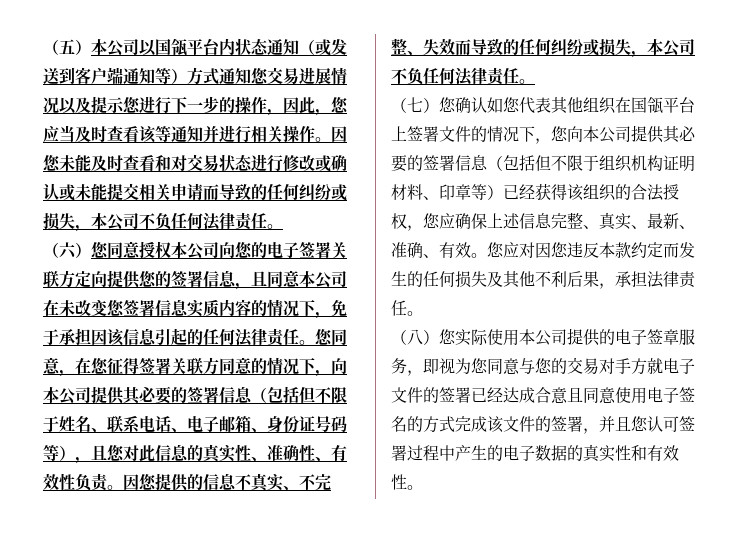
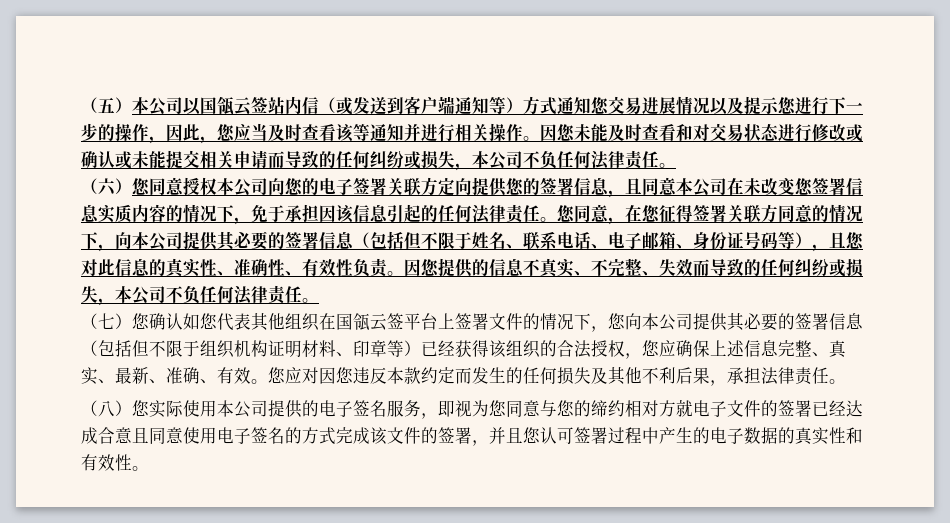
- （五）本公司以国瓴平台内状态通知（或发送到客户端通知等）方式通知您交易进展情况以及提示您进行下一步的操作，因此，您应当及时查看该等通知并进行相关操作。
+ （五）本公司以国瓴云签站内信（或发送到客户端通知等）方式通知您交易进展情况以及提示您进行下一步的操作，因此，您应当及时查看该等通知并进行相关操作。
- （七）您确认如您代表其他组织在国瓴平台上签署文件的情况下，您向本公司提供其必要的签署信息（包括但不限于组织机构证明材料、印章等）已经获得该组织的合法授权，您应确保上述信息完整、真实、最新、准确、有效。
+ （七）您确认如您代表其他组织在国瓴云签平台上签署文件的情况下，您向本公司提供其必要的签署信息（包括但不限于组织机构证明材料、印章等）已经获得该组织的合法授权，您应确保上述信息完整、真实、最新、准确、有效。
- （八）您实际使用本公司提供的电子签章服务，即视为您同意与您的交易对手方就电子文件的签署已经达成合意且同意使用电子签名的方式完成该文件的签署，并且您认可签署过程中产生的电子数据的真实性和有效性。
+ （八）您实际使用本公司提供的电子签名服务，即视为您同意与您的缔约相对方就电子文件的签署已经达成合意且同意使用电子签名的方式完成该文件的签署，并且您认可签署过程中产生的电子数据的真实性和有效性。

